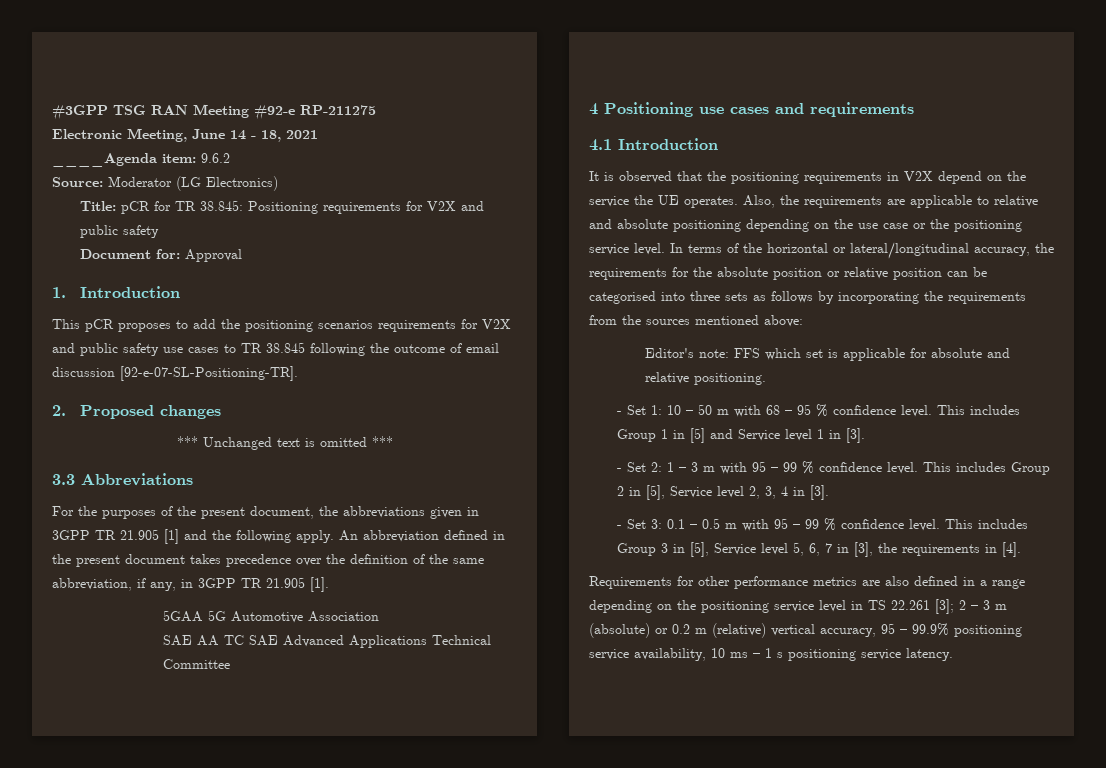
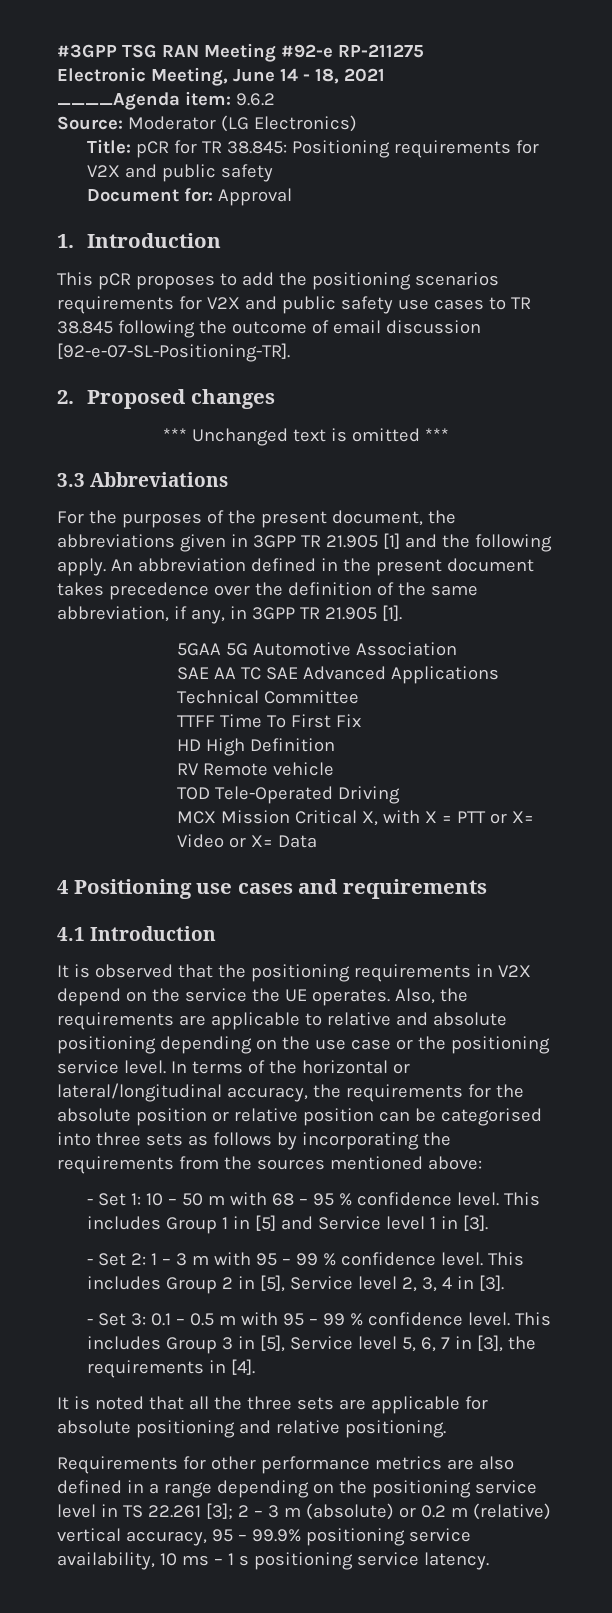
+ TTFF Time To First Fix
+ HD High Definition
+ RV Remote vehicle
+ TOD Tele-Operated Driving
+ MCX Mission Critical X, with X = PTT or X= Video or X= Data
- Editor's note: FFS which set is applicable for absolute and relative positioning.
+ It is noted that all the three sets are applicable for absolute positioning and relative positioning.

